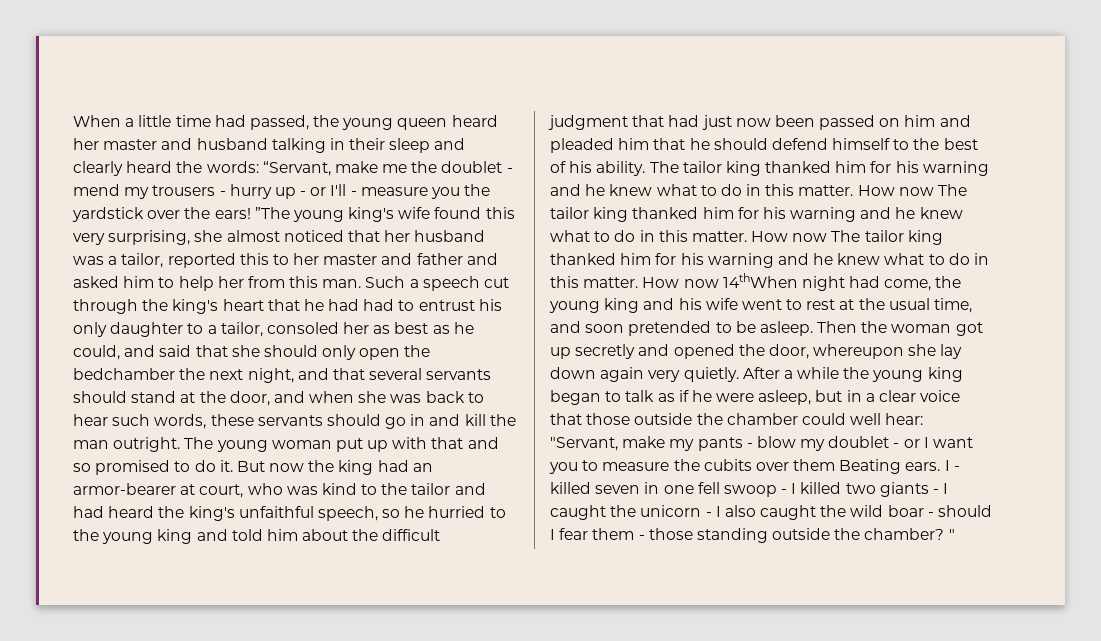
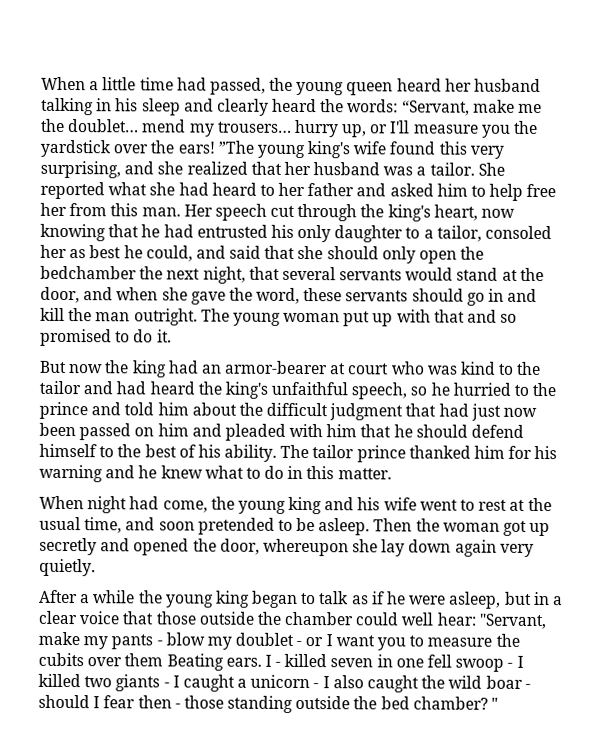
- When a little time had passed, the young queen heard her master and husband talking in their sleep and clearly heard the words: “Servant, make me the doublet - mend my trousers - hurry up - or I'll - measure you the yardstick over the ears! ”The young king's wife found this very surprising, she almost noticed that her husband was a tailor, reported this to her master and father and asked him to help her from this man.
+ When a little time had passed, the young queen heard her husband talking in his sleep and clearly heard the words: “Servant, make me the doublet… mend my trousers… hurry up, or I'll measure you the yardstick over the ears! ”The young king's wife found this very surprising, and she realized that her husband was a tailor. She reported what she had heard to her father and asked him to help free her from this man.
- Such a speech cut through the king's heart that he had had to entrust his only daughter to a tailor, consoled her as best as he could, and said that she should only open the bedchamber the next night, and that several servants should stand at the door, and when she was back to hear such words, these servants should go in and kill the man outright.
+ Her speech cut through the king's heart, now knowing that he had entrusted his only daughter to a tailor, consoled her as best he could, and said that she should only open the bedchamber the next night, that several servants would stand at the door, and when she gave the word, these servants should go in and kill the man outright.
- The young woman put up with that and so promised to do it. But now the king had an armor-bearer at court, who was kind to the tailor and had heard the king's unfaithful speech, so he hurried to the young king and told him about the difficult judgment that had just now been passed on him and pleaded him that he should defend himself to the best of his ability.
+ The young woman put up with that and so promised to do it.
+ But now the king had an armor-bearer at court who was kind to the tailor and had heard the king's unfaithful speech, so he hurried to the prince and told him about the difficult judgment that had just now been passed on him and pleaded with him that he should defend himself to the best of his ability.
- The tailor king thanked him for his warning and he knew what to do in this matter. How now The tailor king thanked him for his warning and he knew what to do in this matter. How now The tailor king thanked him for his warning and he knew what to do in this matter. How now 14thWhen night had come, the young king and his wife went to rest at the usual time, and soon pretended to be asleep.
+ The tailor prince thanked him for his warning and he knew what to do in this matter.
+ When night had come, the young king and his wife went to rest at the usual time, and soon pretended to be asleep.
- Then the woman got up secretly and opened the door, whereupon she lay down again very quietly. After a while the young king began to talk as if he were asleep, but in a clear voice that those outside the chamber could well hear:
+ Then the woman got up secretly and opened the door, whereupon she lay down again very quietly.
+ After a while the young king began to talk as if he were asleep, but in a clear voice that those outside the chamber could well hear:
- I - killed seven in one fell swoop - I killed two giants - I caught the unicorn - I also caught the wild boar - should I fear them - those standing outside the chamber?
+ I - killed seven in one fell swoop - I killed two giants - I caught a unicorn - I also caught the wild boar - should I fear then - those standing outside the bed chamber?

